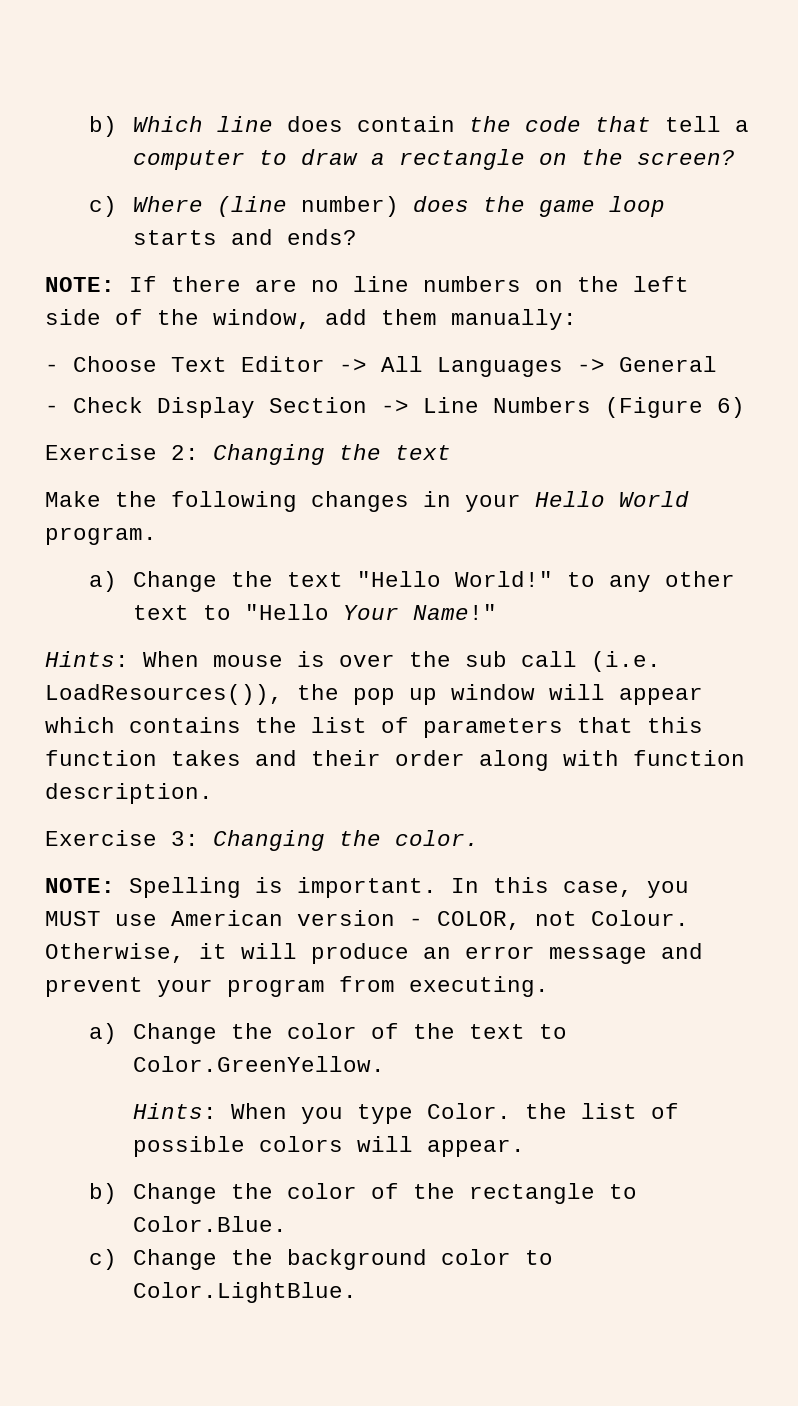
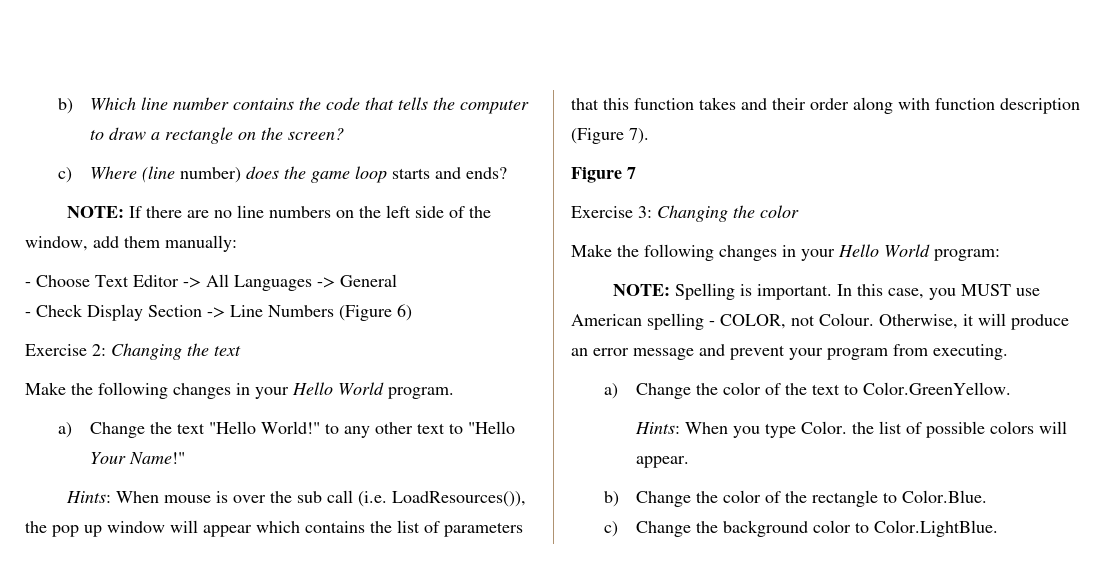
- b) Which line does contain the code that tell a computer to draw a rectangle on the screen?
+ b) Which line number contains the code that tells the computer to draw a rectangle on the screen?
- Hints: When mouse is over the sub call (i.e. LoadResources()), the pop up window will appear which contains the list of parameters that this function takes and their order along with function description.
+ Hints: When mouse is over the sub call (i.e. LoadResources()), the pop up window will appear which contains the list of parameters that this function takes and their order along with function description (Figure 7).
+ Figure 7
- Exercise 3: Changing the color.
+ Exercise 3: Changing the color
+ Make the following changes in your Hello World program:
- In this case, you MUST use American version - COLOR, not Colour.
+ In this case, you MUST use American spelling - COLOR, not Colour.

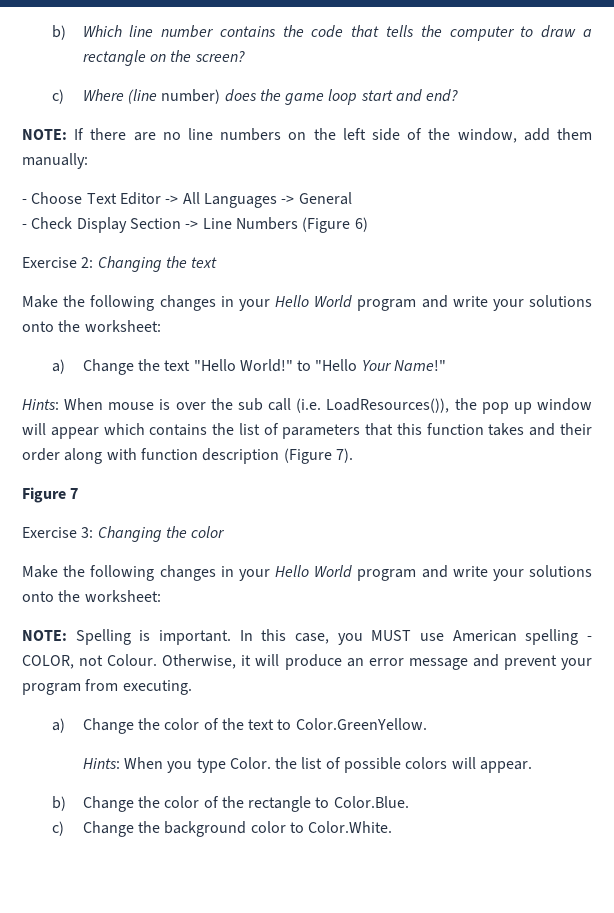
- c) Where (line number) does the game loop starts and ends?
+ c) Where (line number) does the game loop start and end?
  Exercise 2: Changing the text
- Make the following changes in your Hello World program.
+ Make the following changes in your Hello World program and write your solutions onto the worksheet:
- a) Change the text "Hello World!" to any other text to "Hello Your Name!"
+ a) Change the text "Hello World!" to "Hello Your Name!"
  Exercise 3: Changing the color
- Make the following changes in your Hello World program:
+ Make the following changes in your Hello World program and write your solutions onto the worksheet:
- c) Change the background color to Color.LightBlue.
+ c) Change the background color to Color.White.

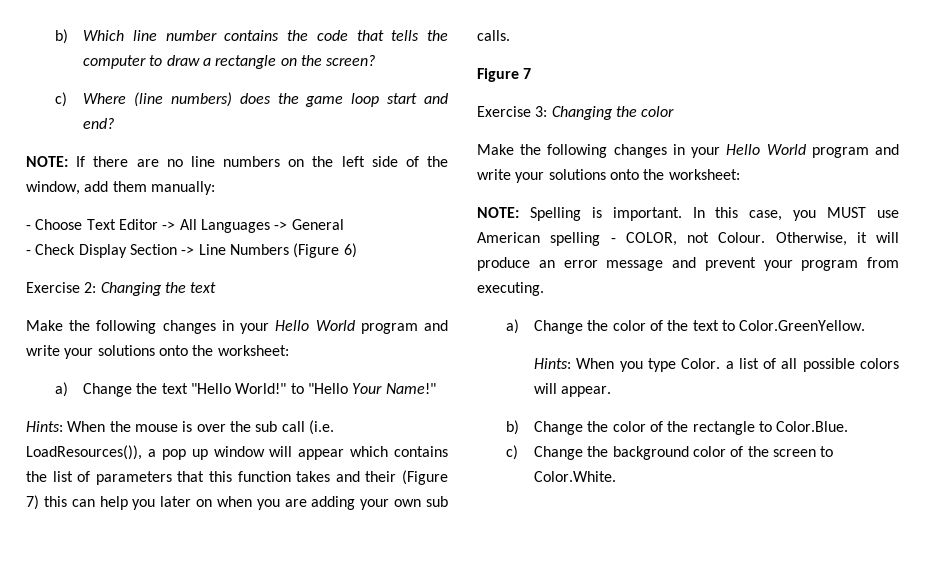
- c) Where (line number) does the game loop start and end?
+ c) Where (line numbers) does the game loop start and end?
- Hints: When mouse is over the sub call (i.e. LoadResources()), the pop up window will appear which contains the list of parameters that this function takes and their order along with function description (Figure 7).
+ Hints: When the mouse is over the sub call (i.e. LoadResources()), a pop up window will appear which contains the list of parameters that this function takes and their (Figure 7) this can help you later on when you are adding your own sub calls.
- Hints: When you type Color. the list of possible colors will appear.
+ Hints: When you type Color. a list of all possible colors will appear.
- c) Change the background color to Color.White.
+ c) Change the background color of the screen to Color.White.

